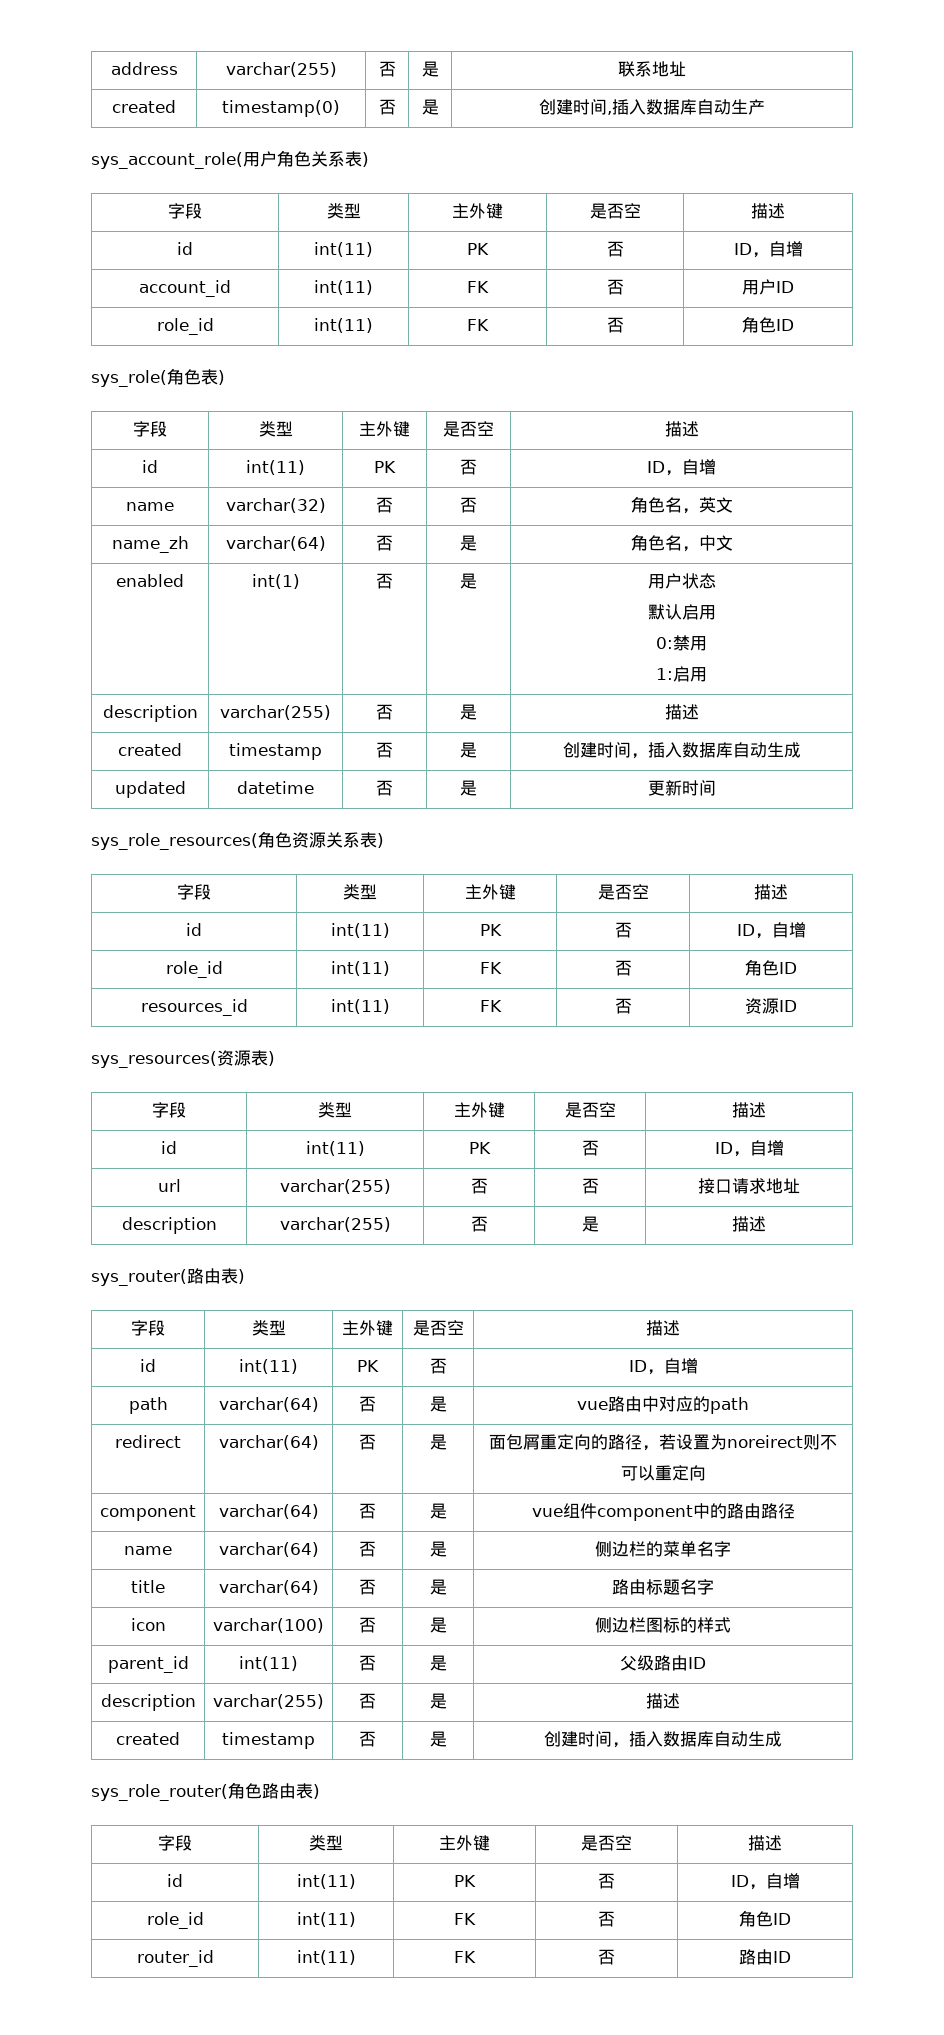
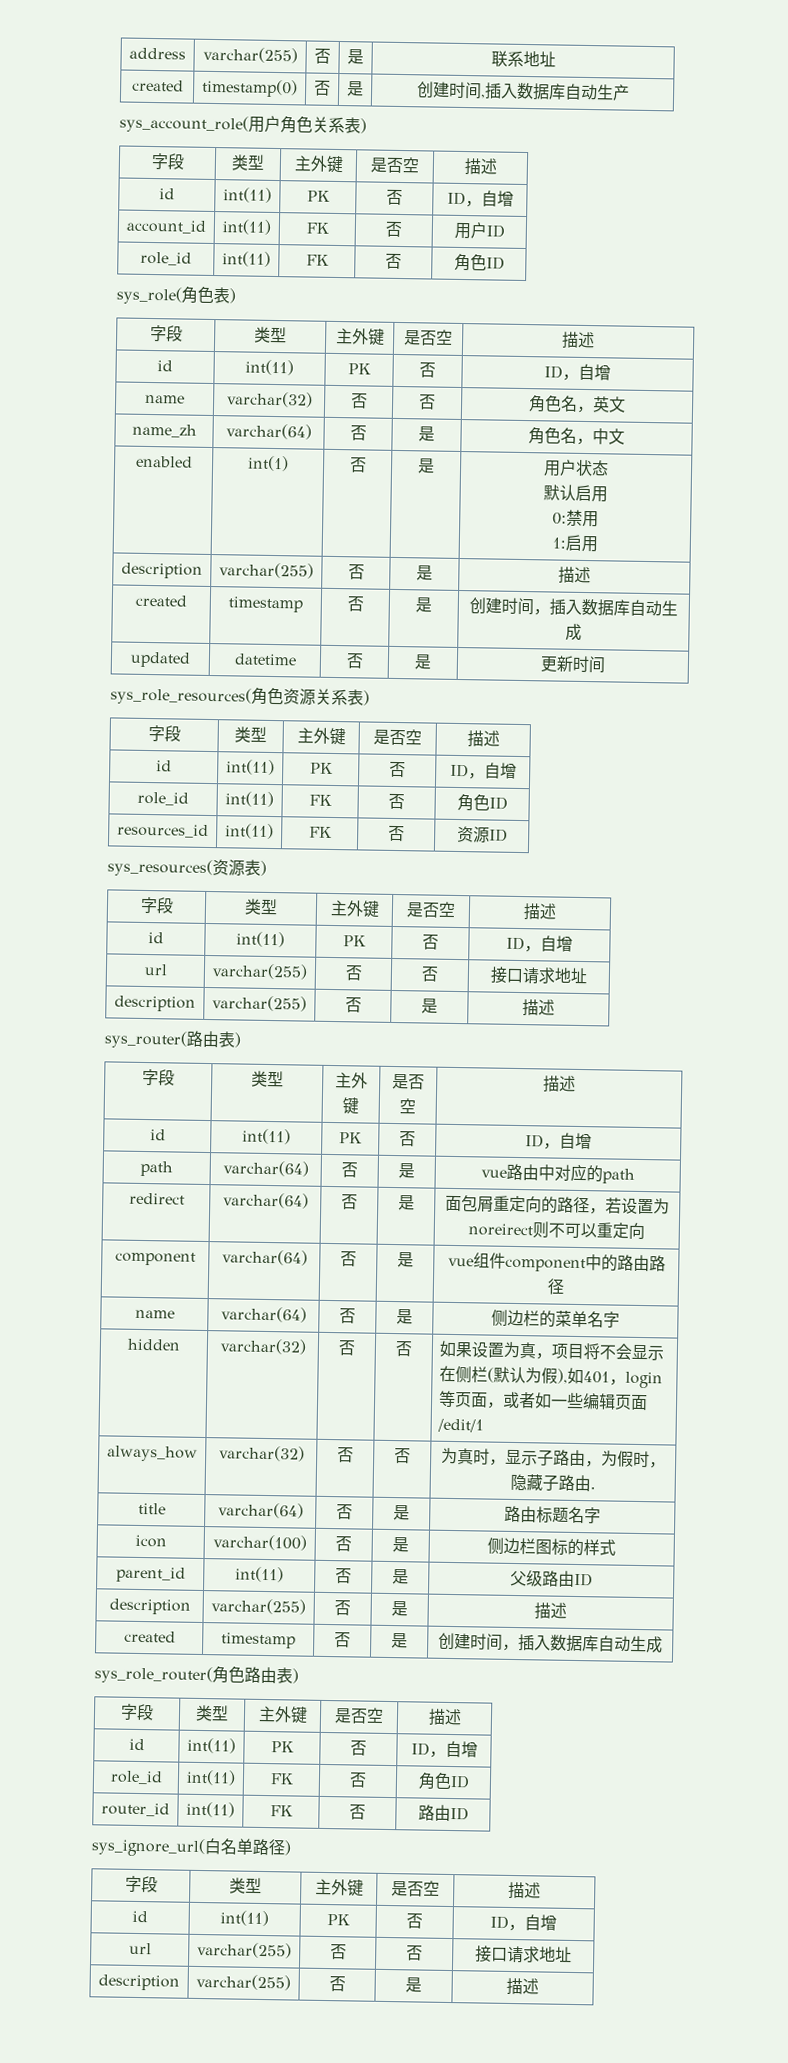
+ hidden | varchar(32) | 否 | 否 | 如果设置为真，项目将不会显示在侧栏(默认为假),如401，login等页面，或者如一些编辑页面/edit/1
+ always_how | varchar(32) | 否 | 否 | 为真时，显示子路由，为假时，隐藏子路由.
+ sys_ignore_url(白名单路径)
+ 字段 | 类型 | 主外键 | 是否空 | 描述
+ id | int(11) | PK | 否 | ID，自增
+ url | varchar(255) | 否 | 否 | 接口请求地址
+ description | varchar(255) | 否 | 是 | 描述

